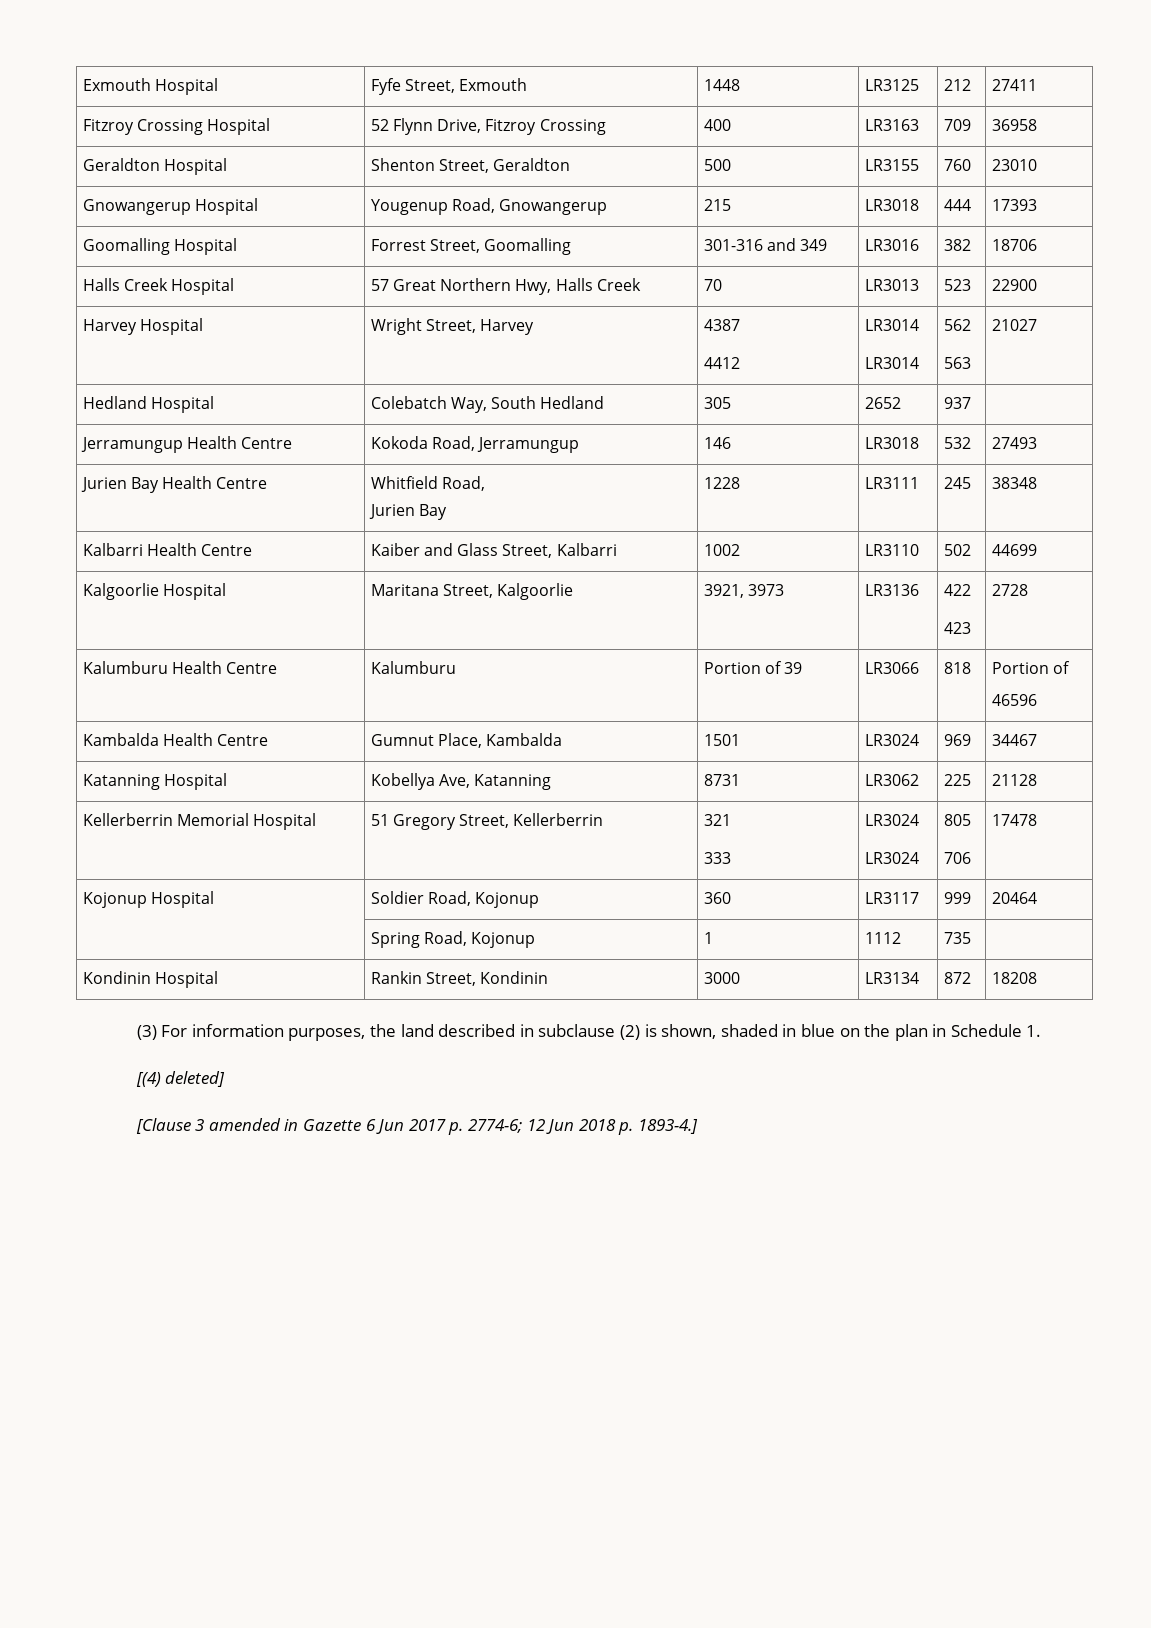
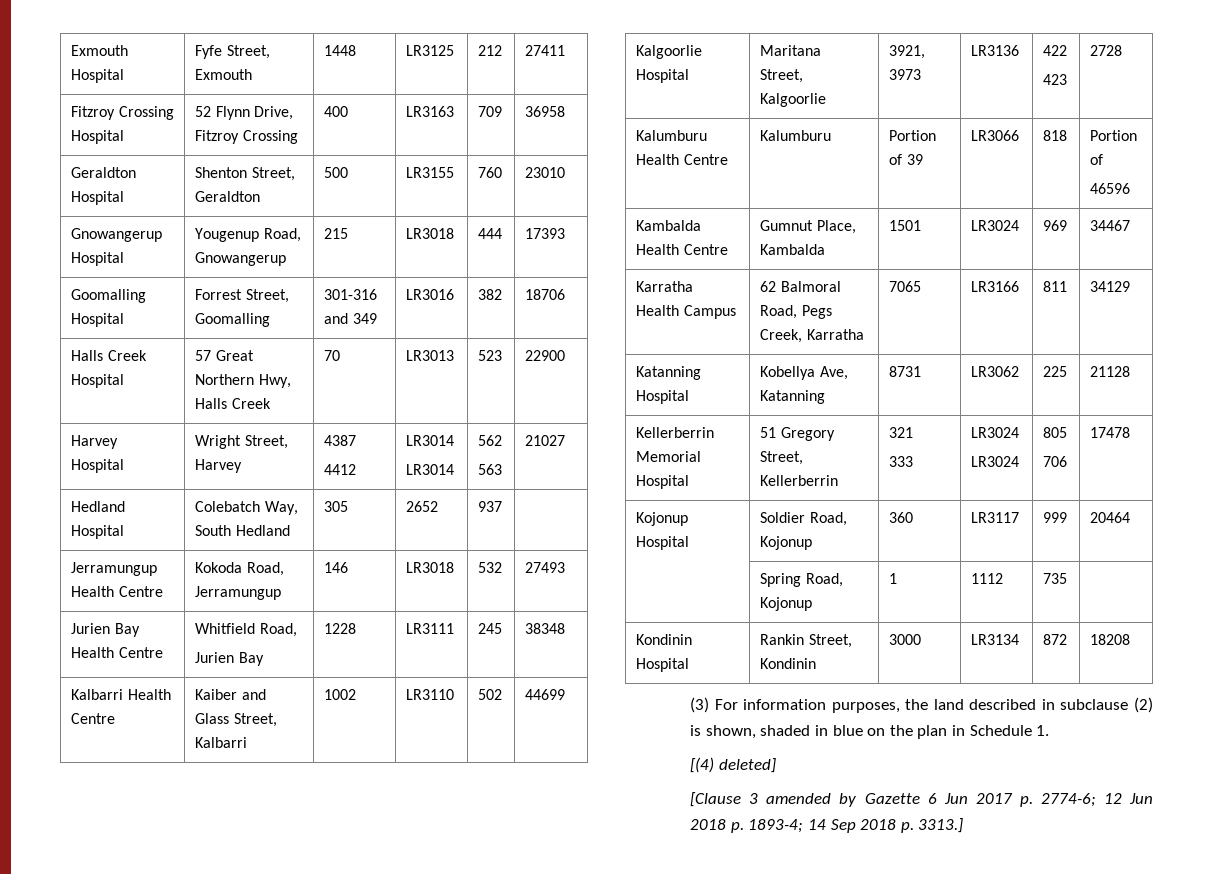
+ Karratha Health Campus | 62 Balmoral Road, Pegs Creek, Karratha | 7065 | LR3166 | 811 | 34129
- [Clause 3 amended in Gazette 6 Jun 2017 p. 2774-6; 12 Jun 2018 p. 1893-4.]
+ [Clause 3 amended by Gazette 6 Jun 2017 p. 2774-6; 12 Jun 2018 p. 1893-4; 14 Sep 2018 p. 3313.]

